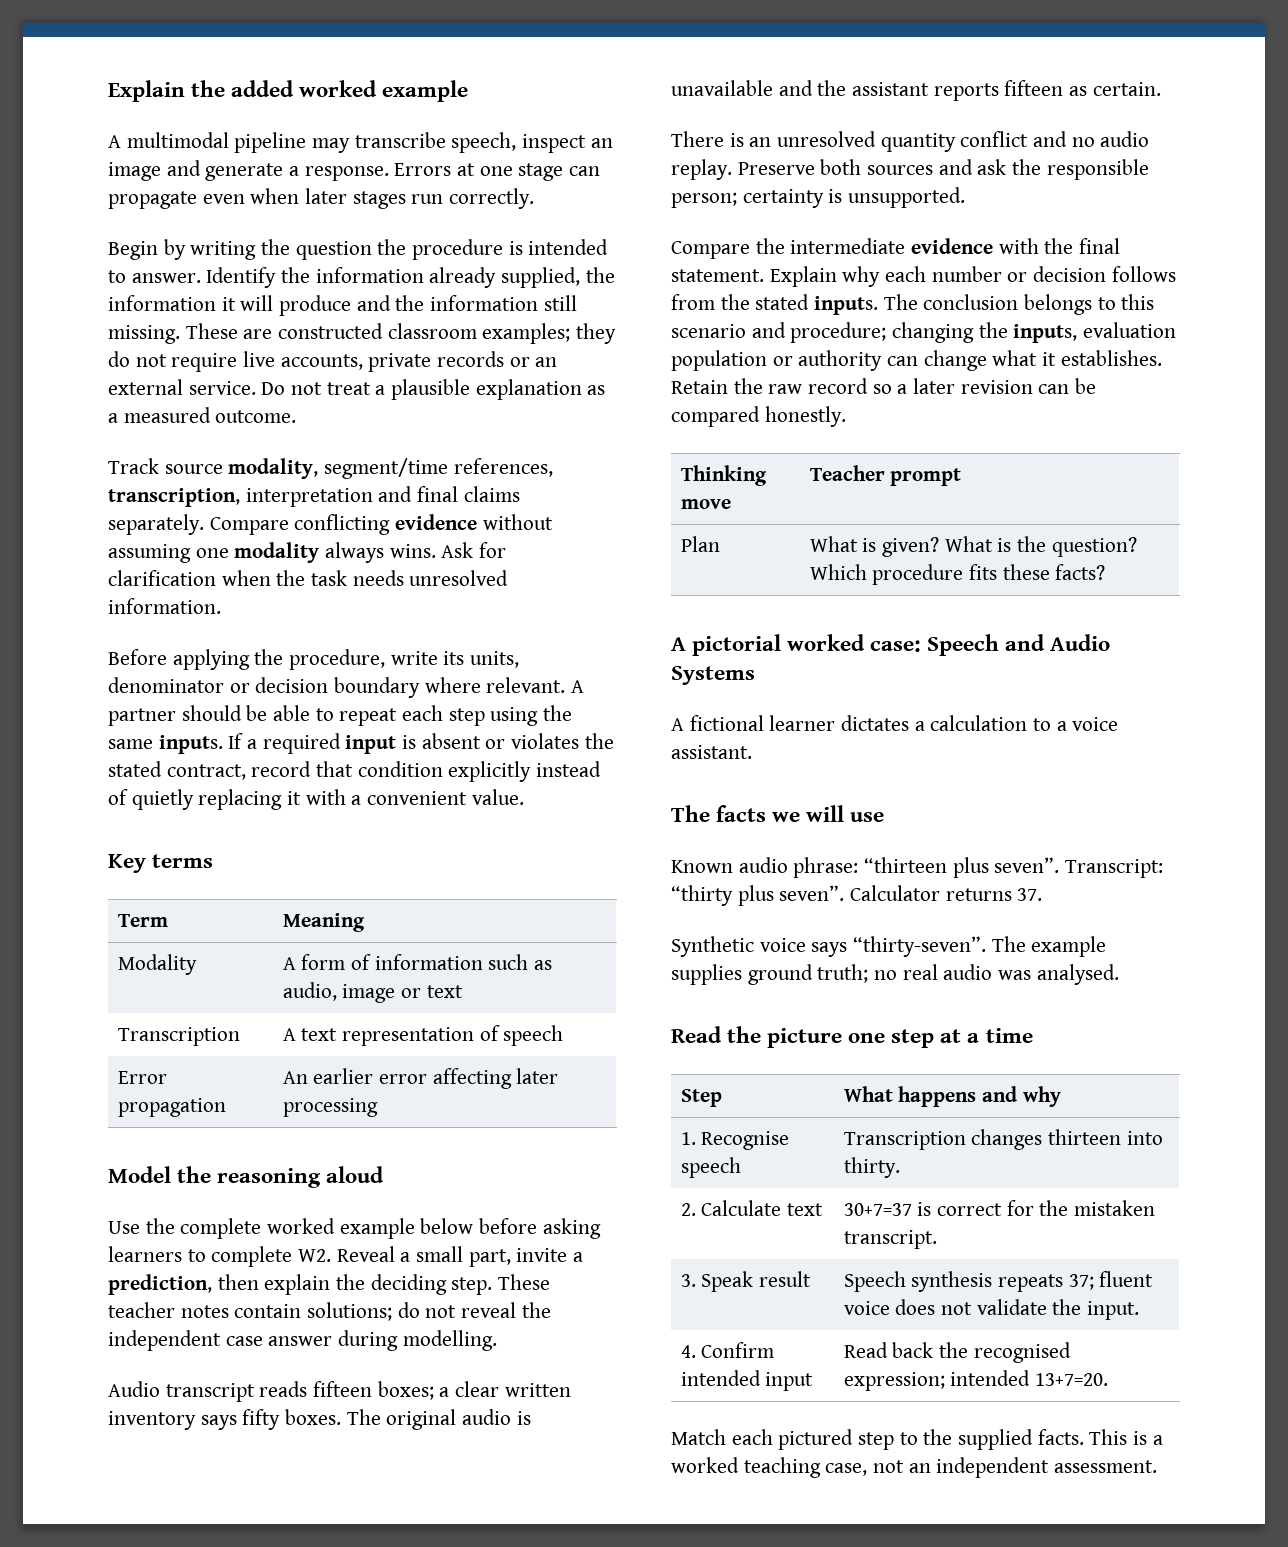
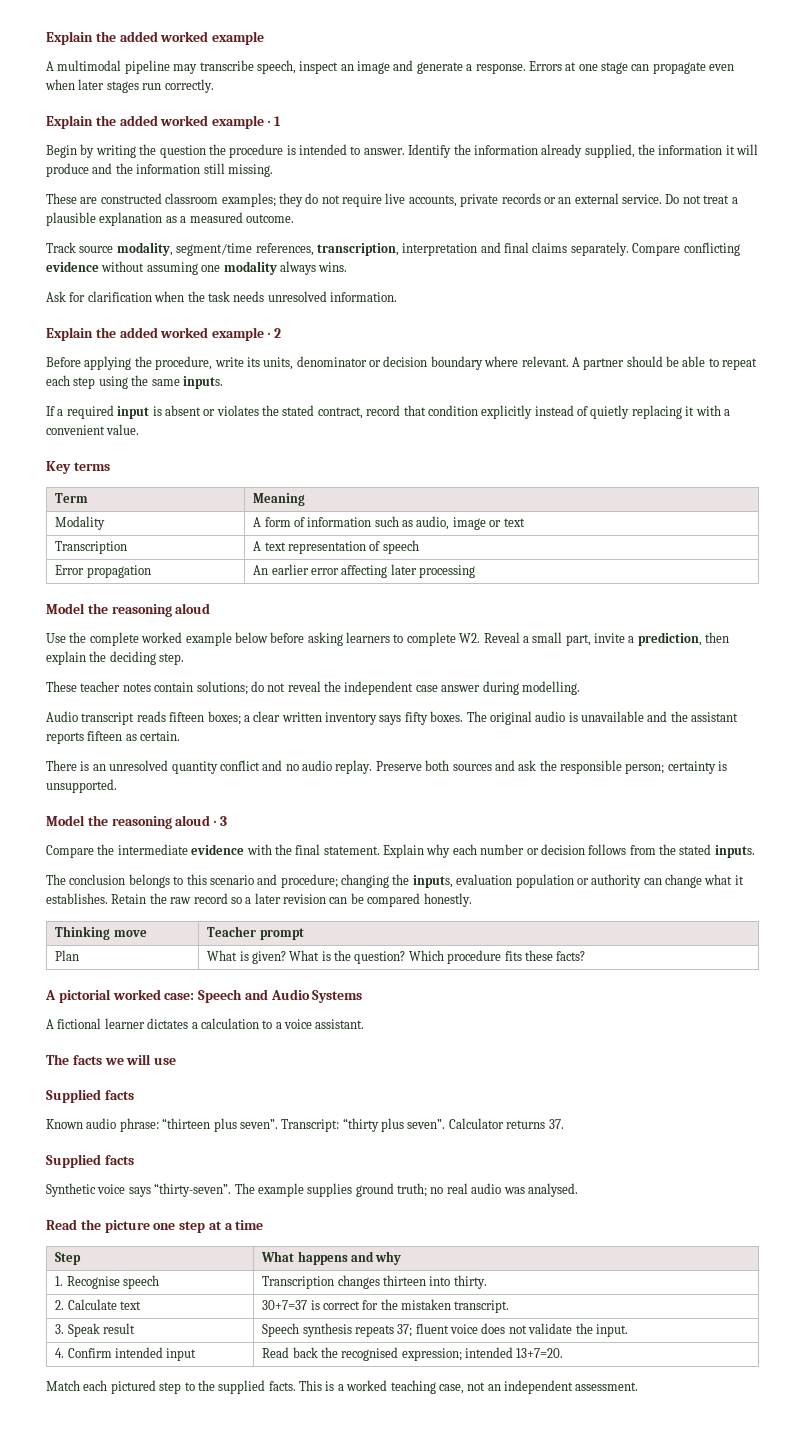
+ Explain the added worked example · 1
- Identify the information already supplied, the information it will produce and the information still missing. These are constructed classroom examples; they do not require live accounts, private records or an external service.
+ Identify the information already supplied, the information it will produce and the information still missing.
+ These are constructed classroom examples; they do not require live accounts, private records or an external service.
- Compare conflicting evidence without assuming one modality always wins. Ask for clarification when the task needs unresolved information.
+ Compare conflicting evidence without assuming one modality always wins.
+ Ask for clarification when the task needs unresolved information.
+ Explain the added worked example · 2
- A partner should be able to repeat each step using the same inputs. If a required input is absent or violates the stated contract, record that condition explicitly instead of quietly replacing it with a convenient value.
+ A partner should be able to repeat each step using the same inputs.
+ If a required input is absent or violates the stated contract, record that condition explicitly instead of quietly replacing it with a convenient value.
- Use the complete worked example below before asking learners to complete W2. Reveal a small part, invite a prediction, then explain the deciding step. These teacher notes contain solutions; do not reveal the independent case answer during modelling.
+ Use the complete worked example below before asking learners to complete W2. Reveal a small part, invite a prediction, then explain the deciding step.
+ These teacher notes contain solutions; do not reveal the independent case answer during modelling.
+ Model the reasoning aloud · 3
- Explain why each number or decision follows from the stated inputs. The conclusion belongs to this scenario and procedure; changing the inputs, evaluation population or authority can change what it establishes.
+ Explain why each number or decision follows from the stated inputs.
+ The conclusion belongs to this scenario and procedure; changing the inputs, evaluation population or authority can change what it establishes.
  The facts we will use
+ Supplied facts
  Calculator returns 37.
+ Supplied facts

